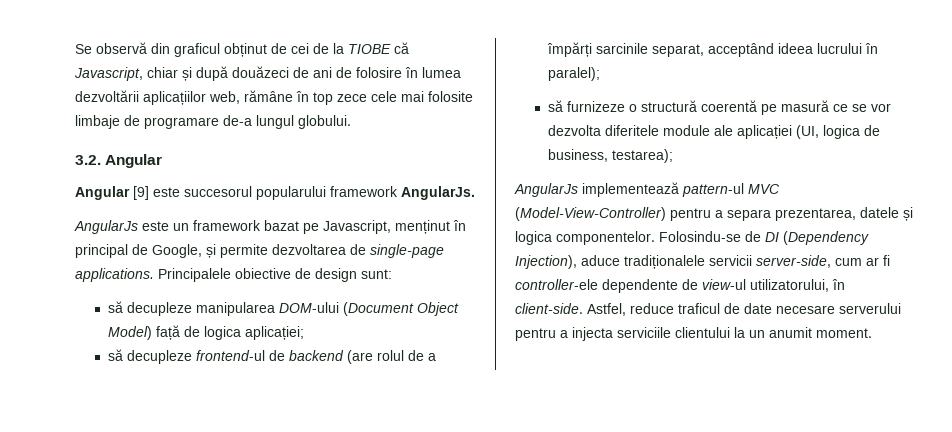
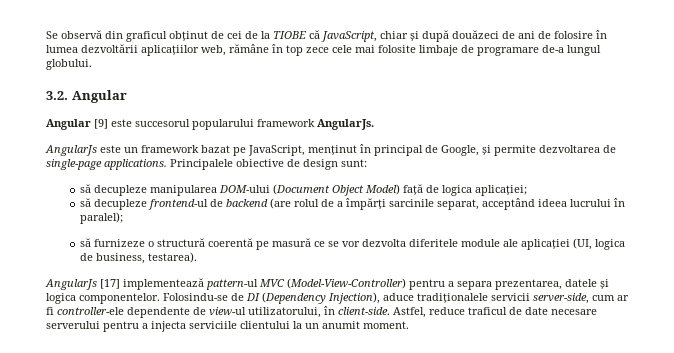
- Se observă din graficul obținut de cei de la TIOBE că Javascript, chiar și după douăzeci de ani de folosire în lumea dezvoltării aplicațiilor web, rămâne în top zece cele mai folosite limbaje de programare de-a lungul globului.
+ Se observă din graficul obținut de cei de la TIOBE că JavaScript, chiar și după douăzeci de ani de folosire în lumea dezvoltării aplicațiilor web, rămâne în top zece cele mai folosite limbaje de programare de-a lungul globului.
- AngularJs este un framework bazat pe Javascript, menținut în principal de Google, și permite dezvoltarea de single-page applications.
+ AngularJs este un framework bazat pe JavaScript, menținut în principal de Google, și permite dezvoltarea de single-page applications.
- să furnizeze o structură coerentă pe masură ce se vor dezvolta diferitele module ale aplicației (UI, logica de business, testarea);
- AngularJs implementează pattern-ul MVC (Model-View-Controller) pentru a separa prezentarea, datele și logica componentelor.
+ să furnizeze o structură coerentă pe masură ce se vor dezvolta diferitele module ale aplicației (UI, logica de business, testarea).
+ AngularJs [17] implementează pattern-ul MVC (Model-View-Controller) pentru a separa prezentarea, datele și logica componentelor.

